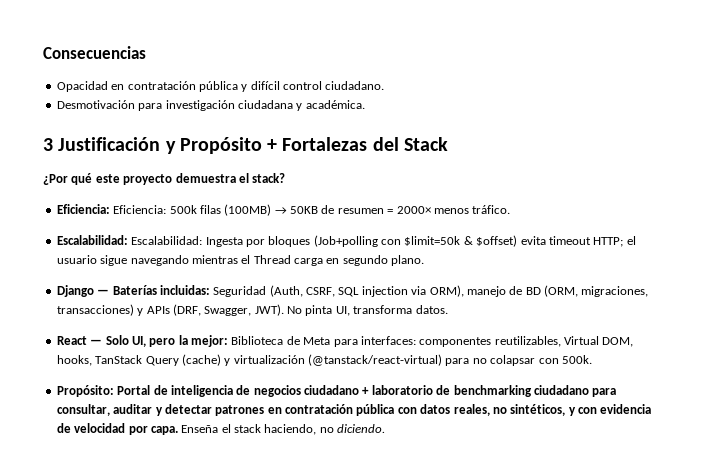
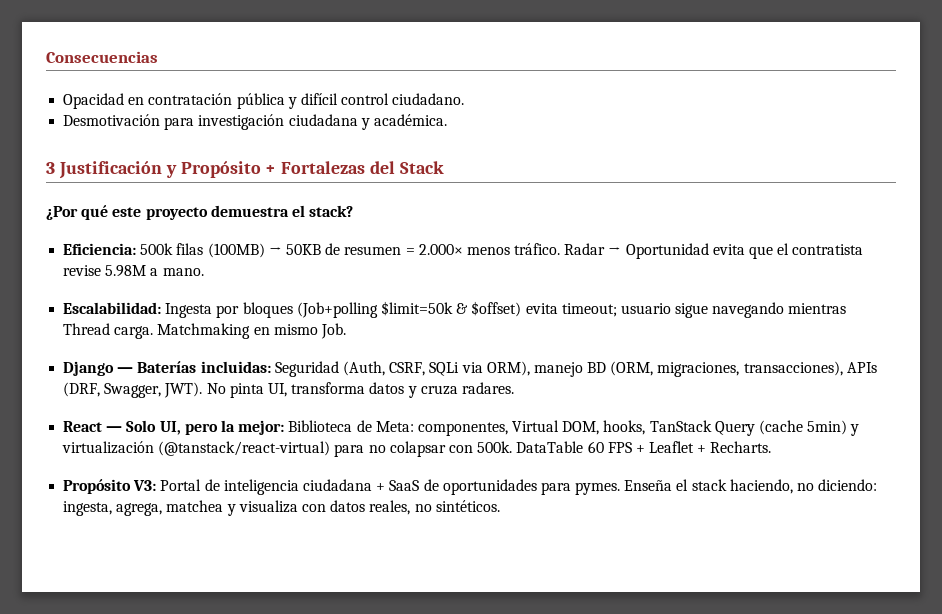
- Eficiencia: Eficiencia: 500k filas (100MB) → 50KB de resumen = 2000× menos tráfico.
- Escalabilidad: Escalabilidad: Ingesta por bloques (Job+polling con $limit=50k & $offset) evita timeout HTTP; el usuario sigue navegando mientras el Thread carga en segundo plano.
+ Eficiencia: 500k filas (100MB) → 50KB de resumen = 2.000× menos tráfico. Radar → Oportunidad evita que el contratista revise 5.98M a mano.
+ Escalabilidad: Ingesta por bloques (Job+polling $limit=50k & $offset) evita timeout; usuario sigue navegando mientras Thread carga. Matchmaking en mismo Job.
- Django — Baterías incluidas: Seguridad (Auth, CSRF, SQL injection via ORM), manejo de BD (ORM, migraciones, transacciones) y APIs (DRF, Swagger, JWT).
+ Django — Baterías incluidas: Seguridad (Auth, CSRF, SQLi via ORM), manejo BD (ORM, migraciones, transacciones), APIs (DRF, Swagger, JWT).
- No pinta UI, transforma datos.
+ No pinta UI, transforma datos y cruza radares.
- React — Solo UI, pero la mejor: Biblioteca de Meta para interfaces: componentes reutilizables, Virtual DOM, hooks, TanStack Query (cache) y virtualización (@tanstack/react-virtual) para no colapsar con 500k.
- Propósito: Portal de inteligencia de negocios ciudadano + laboratorio de benchmarking ciudadano para consultar, auditar y detectar patrones en contratación pública con datos reales, no sintéticos, y con evidencia de velocidad por capa.
+ React — Solo UI, pero la mejor: Biblioteca de Meta: componentes, Virtual DOM, hooks, TanStack Query (cache 5min) y virtualización (@tanstack/react-virtual) para no colapsar con 500k. DataTable 60 FPS + Leaflet + Recharts.
+ Propósito V3: Portal de inteligencia ciudadana + SaaS de oportunidades para pymes.
- Enseña el stack haciendo, no diciendo.
+ Enseña el stack haciendo, no diciendo: ingesta, agrega, matchea y visualiza con datos reales, no sintéticos.

